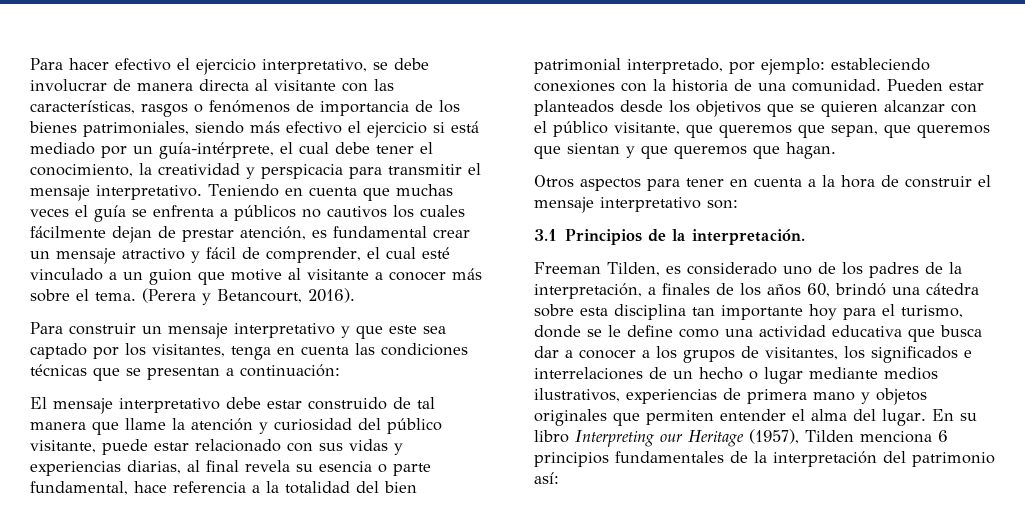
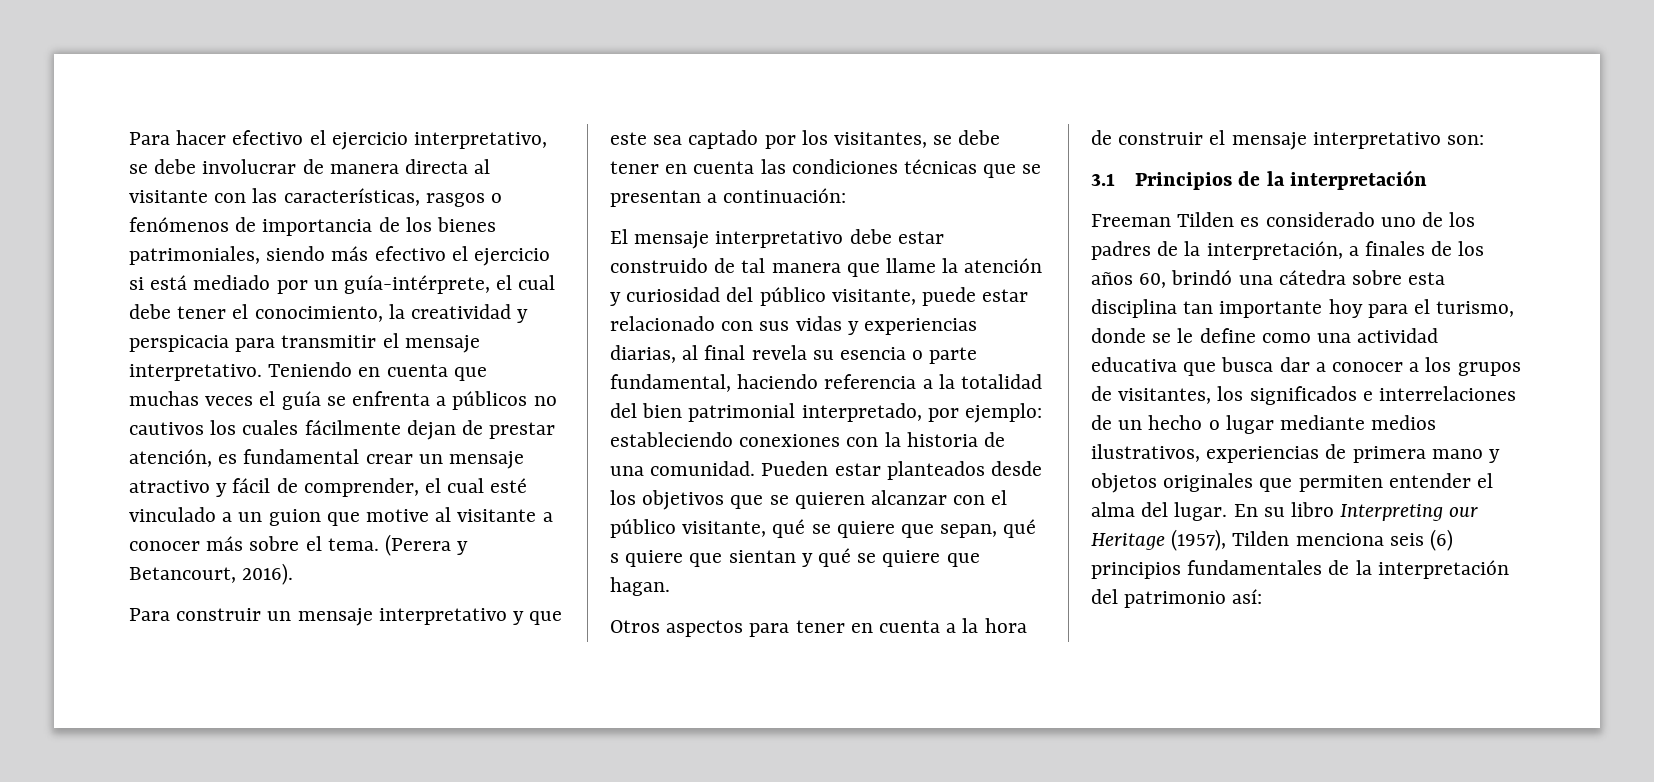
- Para construir un mensaje interpretativo y que este sea captado por los visitantes, tenga en cuenta las condiciones técnicas que se presentan a continuación:
+ Para construir un mensaje interpretativo y que este sea captado por los visitantes, se debe tener en cuenta las condiciones técnicas que se presentan a continuación:
- El mensaje interpretativo debe estar construido de tal manera que llame la atención y curiosidad del público visitante, puede estar relacionado con sus vidas y experiencias diarias, al final revela su esencia o parte fundamental, hace referencia a la totalidad del bien patrimonial interpretado, por ejemplo: estableciendo conexiones con la historia de una comunidad.
+ El mensaje interpretativo debe estar construido de tal manera que llame la atención y curiosidad del público visitante, puede estar relacionado con sus vidas y experiencias diarias, al final revela su esencia o parte fundamental, haciendo referencia a la totalidad del bien patrimonial interpretado, por ejemplo: estableciendo conexiones con la historia de una comunidad.
- Pueden estar planteados desde los objetivos que se quieren alcanzar con el público visitante, que queremos que sepan, que queremos que sientan y que queremos que hagan.
+ Pueden estar planteados desde los objetivos que se quieren alcanzar con el público visitante, qué se quiere que sepan, qué s quiere que sientan y qué se quiere que hagan.
- 3.1 Principios de la interpretación.
+ 3.1 Principios de la interpretación
- Freeman Tilden, es considerado uno de los padres de la interpretación, a finales de los años 60, brindó una cátedra sobre esta disciplina tan importante hoy para el turismo, donde se le define como una actividad educativa que busca dar a conocer a los grupos de visitantes, los significados e interrelaciones de un hecho o lugar mediante medios ilustrativos, experiencias de primera mano y objetos originales que permiten entender el alma del lugar.
+ Freeman Tilden es considerado uno de los padres de la interpretación, a finales de los años 60, brindó una cátedra sobre esta disciplina tan importante hoy para el turismo, donde se le define como una actividad educativa que busca dar a conocer a los grupos de visitantes, los significados e interrelaciones de un hecho o lugar mediante medios ilustrativos, experiencias de primera mano y objetos originales que permiten entender el alma del lugar.
- En su libro Interpreting our Heritage (1957), Tilden menciona 6 principios fundamentales de la interpretación del patrimonio así:
+ En su libro Interpreting our Heritage (1957), Tilden menciona seis (6) principios fundamentales de la interpretación del patrimonio así:

